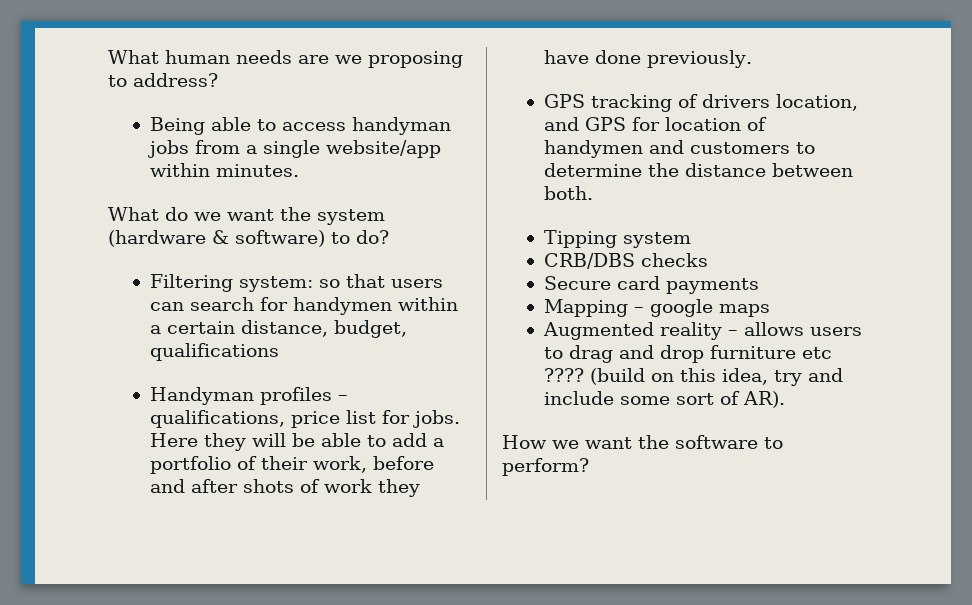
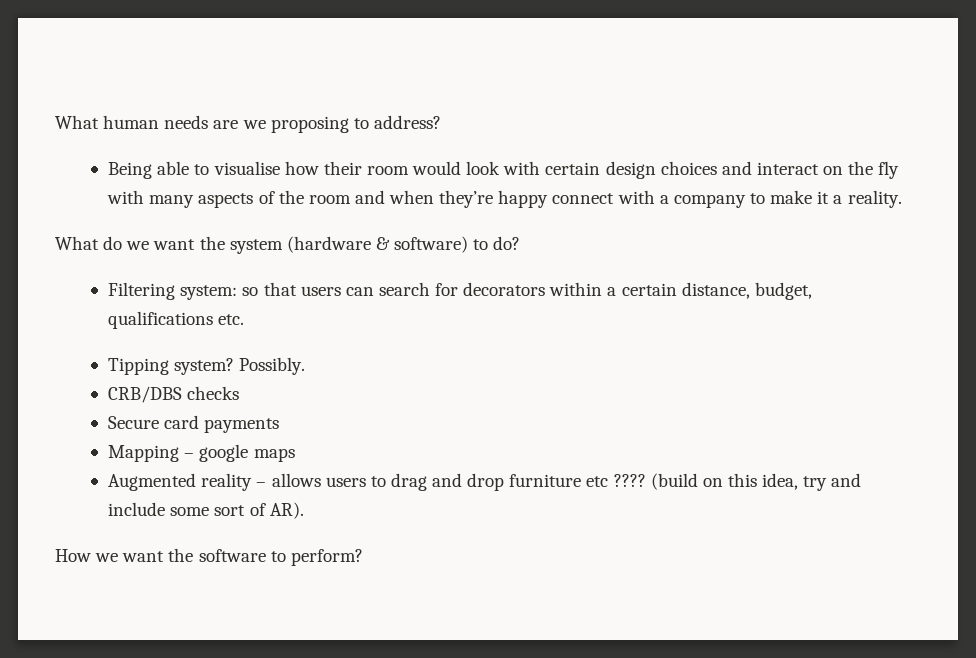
- Being able to access handyman jobs from a single website/app within minutes.
+ Being able to visualise how their room would look with certain design choices and interact on the fly with many aspects of the room and when they’re happy connect with a company to make it a reality.
- Filtering system: so that users can search for handymen within a certain distance, budget, qualifications
- Handyman profiles – qualifications, price list for jobs. Here they will be able to add a portfolio of their work, before and after shots of work they have done previously.
- GPS tracking of drivers location, and GPS for location of handymen and customers to determine the distance between both.
+ Filtering system: so that users can search for decorators within a certain distance, budget, qualifications etc.
- Tipping system
+ Tipping system? Possibly.

